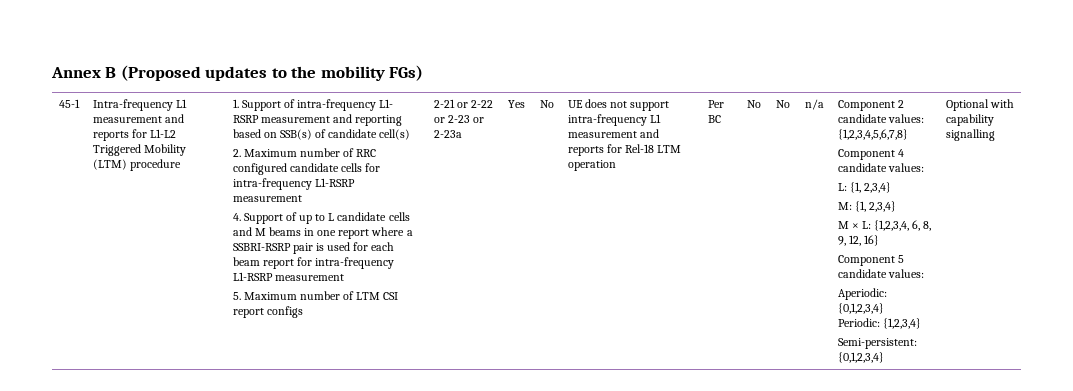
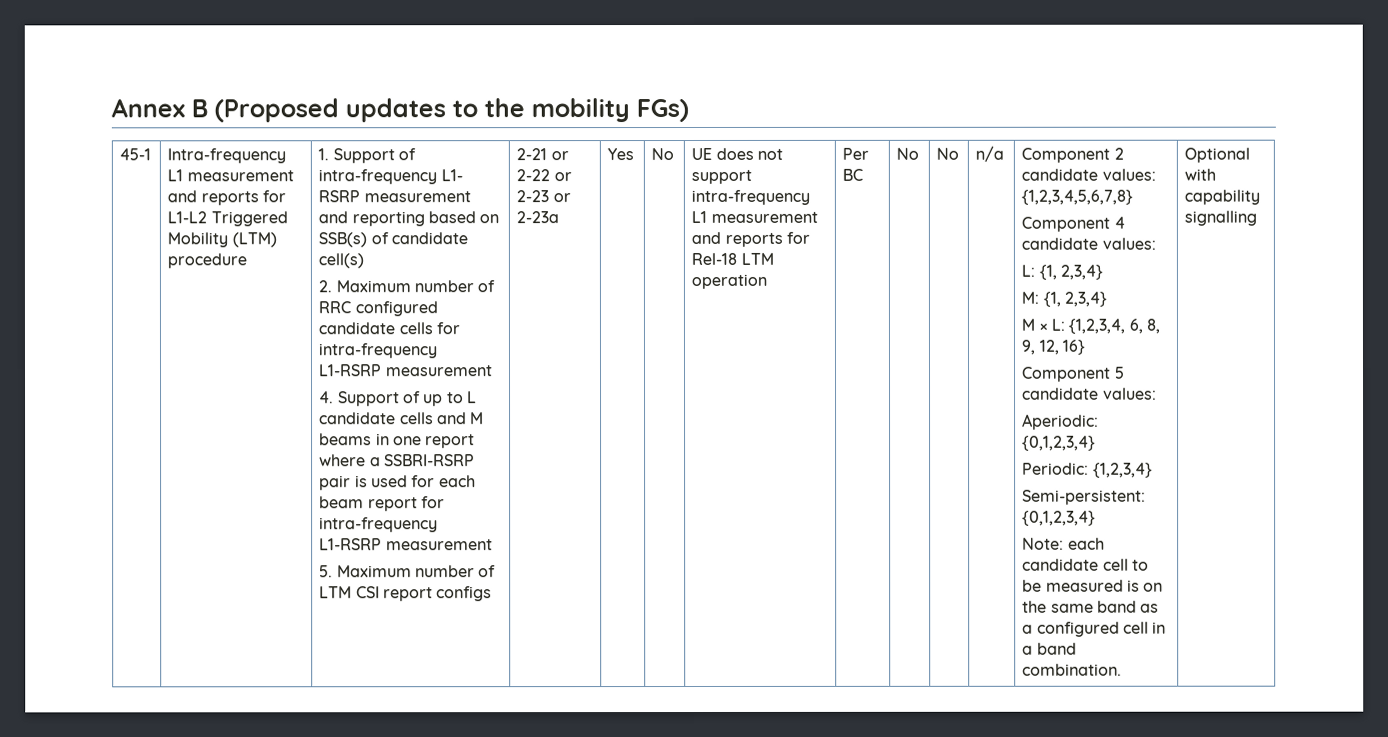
+ Note: each candidate cell to be measured is on the same band as a configured cell in a band combination.

